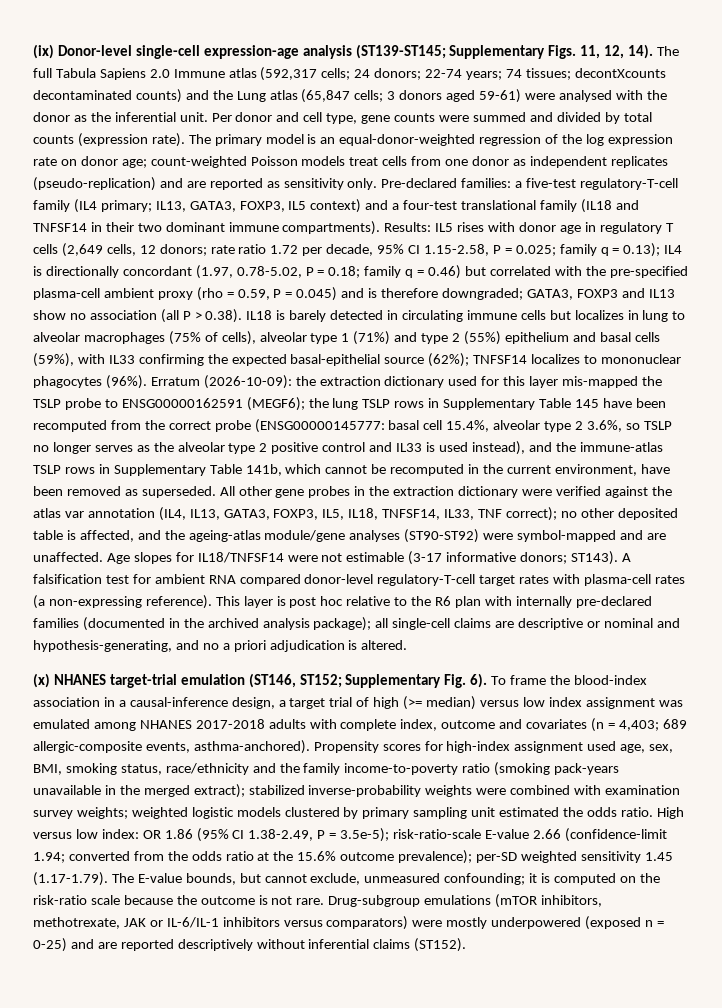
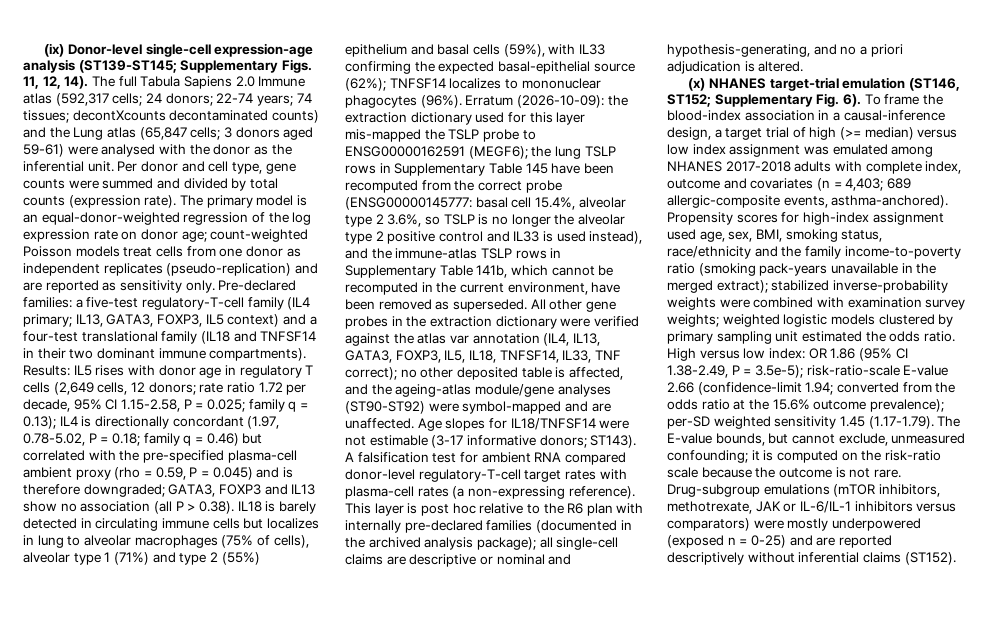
- basal cell 15.4%, alveolar type 2 3.6%, so TSLP no longer serves as the alveolar type 2 positive control and IL33 is used instead), and the immune-atlas TSLP rows in Supplementary Table 141b, which cannot be recomputed in the current environment, have been removed as superseded.
+ basal cell 15.4%, alveolar type 2 3.6%, so TSLP is no longer the alveolar type 2 positive control and IL33 is used instead), and the immune-atlas TSLP rows in Supplementary Table 141b, which cannot be recomputed in the current environment, have been removed as superseded.

